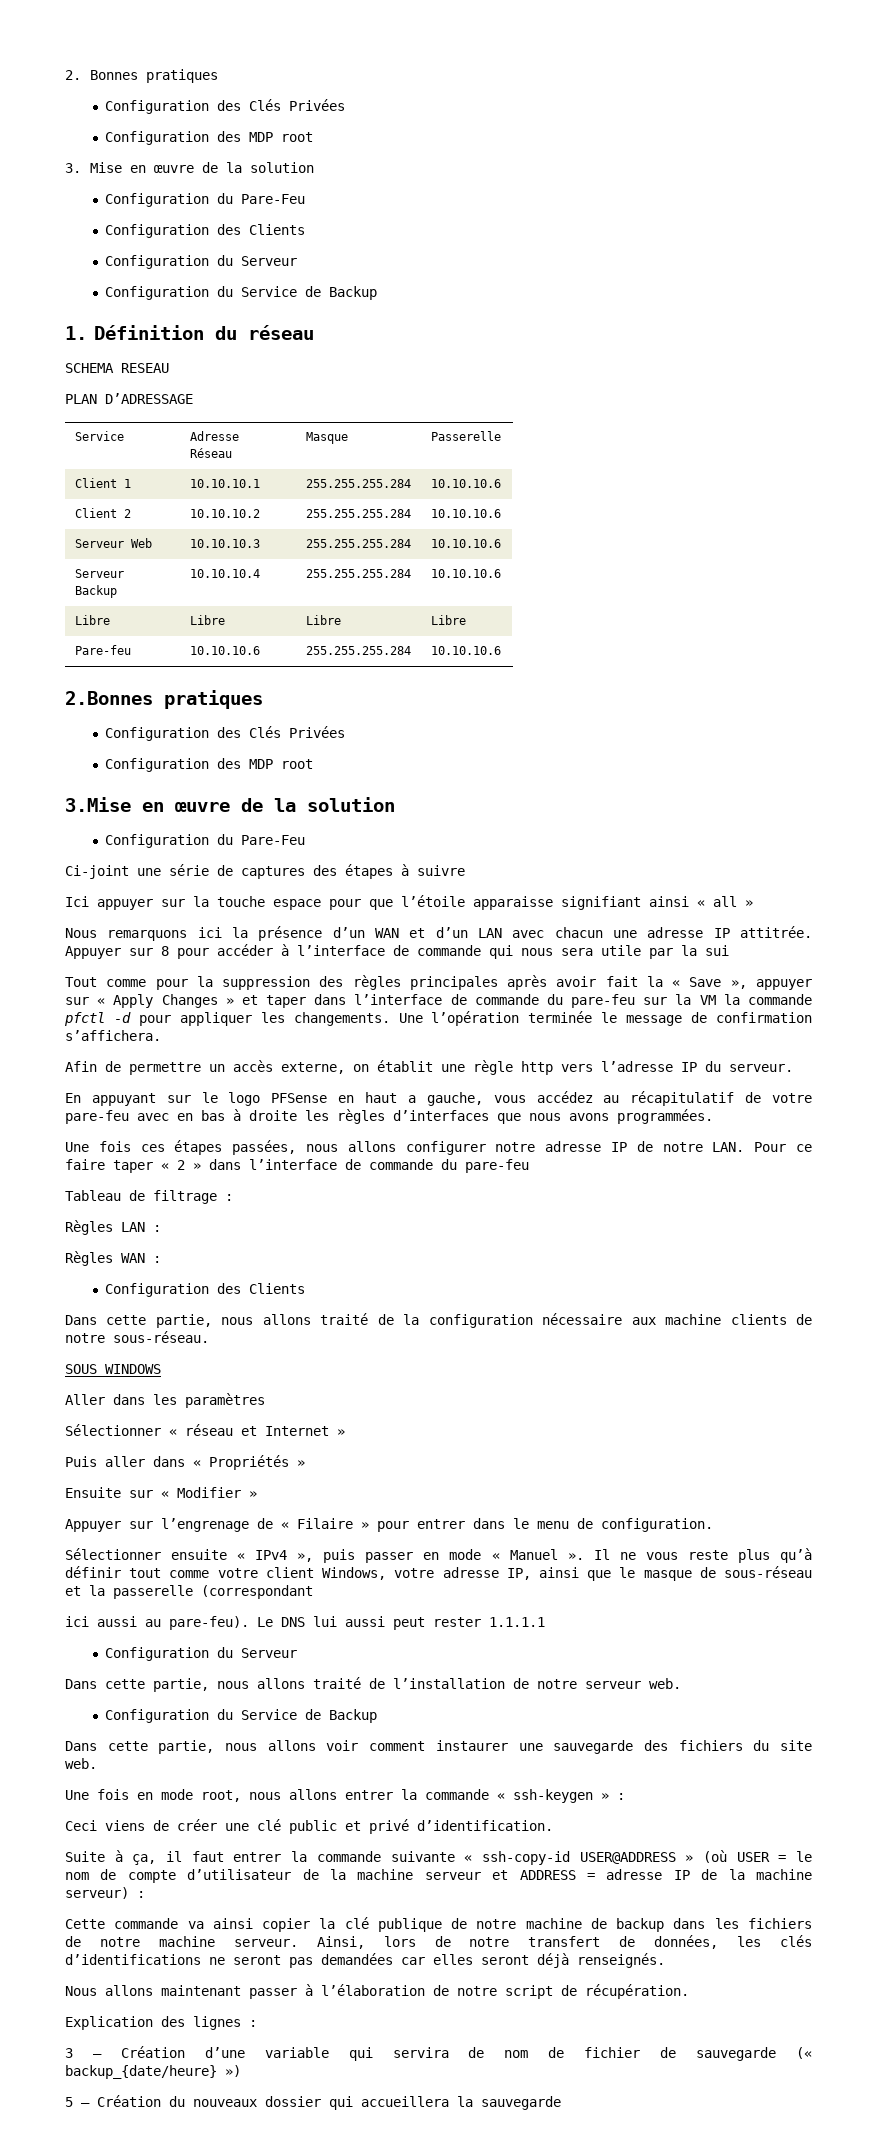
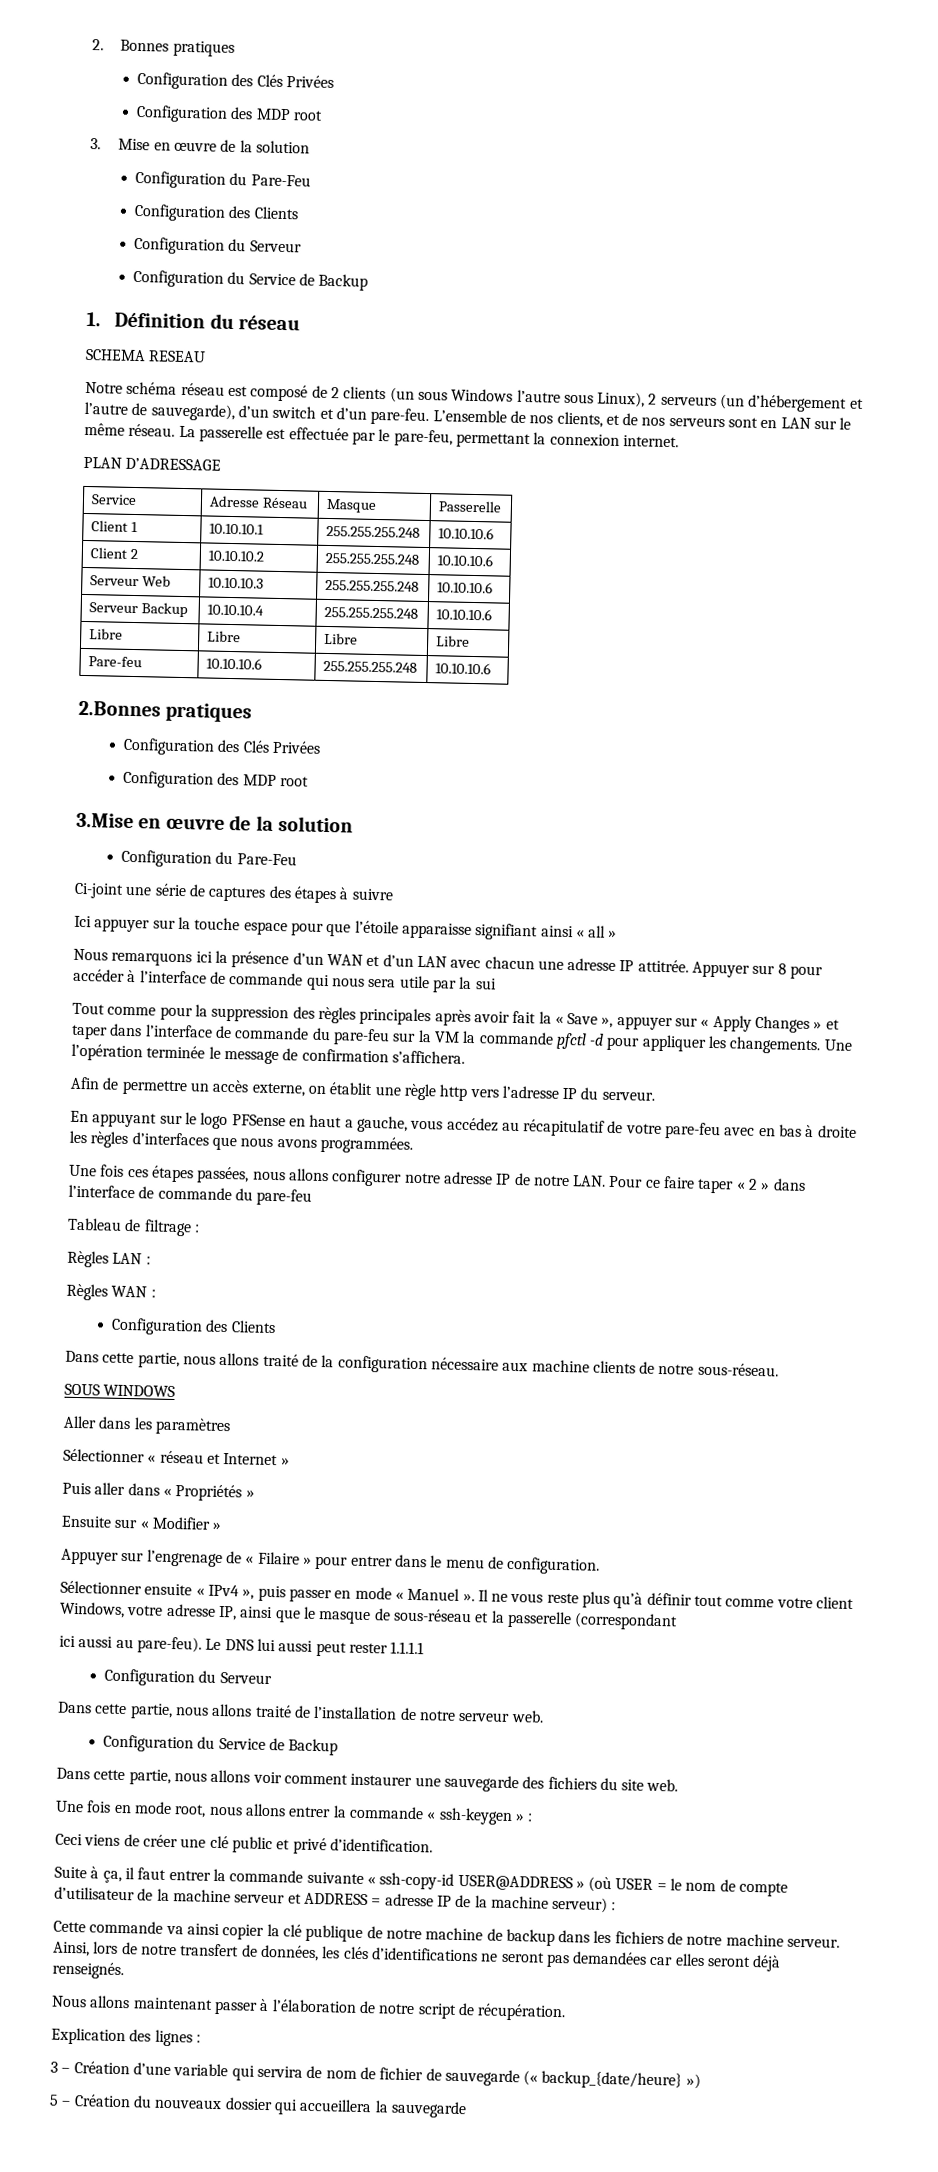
+ Notre schéma réseau est composé de 2 clients (un sous Windows l’autre sous Linux), 2 serveurs (un d’hébergement et l’autre de sauvegarde), d’un switch et d’un pare-feu. L’ensemble de nos clients, et de nos serveurs sont en LAN sur le même réseau. La passerelle est effectuée par le pare-feu, permettant la connexion internet.
- Client 1 | 10.10.10.1 | 255.255.255.284 | 10.10.10.6
+ Client 1 | 10.10.10.1 | 255.255.255.248 | 10.10.10.6
- Client 2 | 10.10.10.2 | 255.255.255.284 | 10.10.10.6
+ Client 2 | 10.10.10.2 | 255.255.255.248 | 10.10.10.6
- Serveur Web | 10.10.10.3 | 255.255.255.284 | 10.10.10.6
+ Serveur Web | 10.10.10.3 | 255.255.255.248 | 10.10.10.6
- Serveur Backup | 10.10.10.4 | 255.255.255.284 | 10.10.10.6
+ Serveur Backup | 10.10.10.4 | 255.255.255.248 | 10.10.10.6
- Pare-feu | 10.10.10.6 | 255.255.255.284 | 10.10.10.6
+ Pare-feu | 10.10.10.6 | 255.255.255.248 | 10.10.10.6

